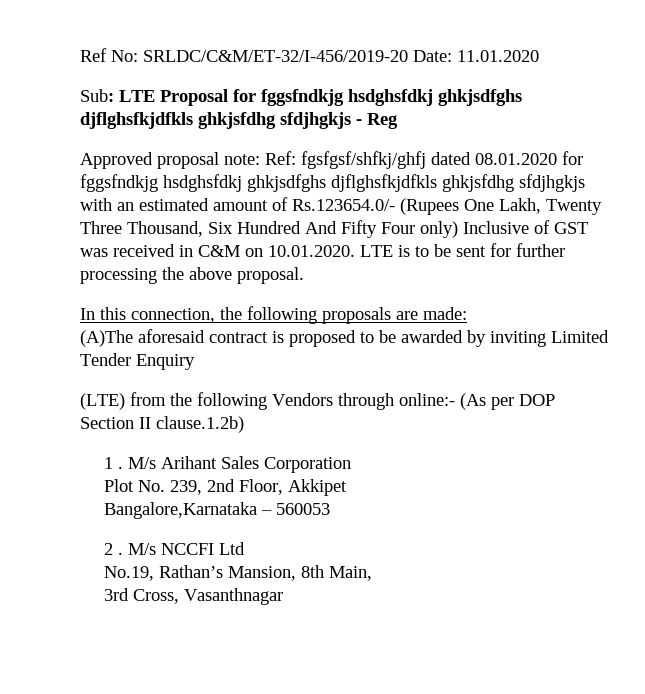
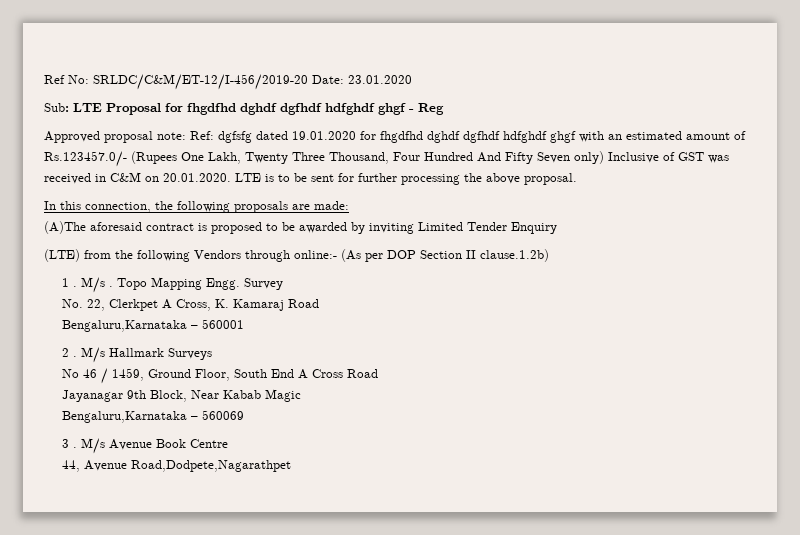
- Ref No: SRLDC/C&M/ET-32/I-456/2019-20 Date: 11.01.2020
+ Ref No: SRLDC/C&M/ET-12/I-456/2019-20 Date: 23.01.2020
- Sub: LTE Proposal for fggsfndkjg hsdghsfdkj ghkjsdfghs djflghsfkjdfkls ghkjsfdhg sfdjhgkjs - Reg
+ Sub: LTE Proposal for fhgdfhd dghdf dgfhdf hdfghdf ghgf - Reg
- Approved proposal note: Ref: fgsfgsf/shfkj/ghfj dated 08.01.2020 for fggsfndkjg hsdghsfdkj ghkjsdfghs djflghsfkjdfkls ghkjsfdhg sfdjhgkjs with an estimated amount of Rs.123654.0/- (Rupees One Lakh, Twenty Three Thousand, Six Hundred And Fifty Four only) Inclusive of GST was received in C&M on 10.01.2020. LTE is to be sent for further processing the above proposal.
+ Approved proposal note: Ref: dgfsfg dated 19.01.2020 for fhgdfhd dghdf dgfhdf hdfghdf ghgf with an estimated amount of Rs.123457.0/- (Rupees One Lakh, Twenty Three Thousand, Four Hundred And Fifty Seven only) Inclusive of GST was received in C&M on 20.01.2020. LTE is to be sent for further processing the above proposal.
- M/s Arihant Sales Corporation
- Plot No. 239, 2nd Floor, Akkipet
- Bangalore,Karnataka – 560053
- 2 . M/s NCCFI Ltd
- No.19, Rathan’s Mansion, 8th Main,
- 3rd Cross, Vasanthnagar
+ M/s . Topo Mapping Engg. Survey
+ No. 22, Clerkpet A Cross, K. Kamaraj Road
+ Bengaluru,Karnataka – 560001
+ 2 . M/s Hallmark Surveys
+ No 46 / 1459, Ground Floor, South End A Cross Road
+ Jayanagar 9th Block, Near Kabab Magic
+ Bengaluru,Karnataka – 560069
+ 3 . M/s Avenue Book Centre
+ 44, Avenue Road,Dodpete,Nagarathpet

